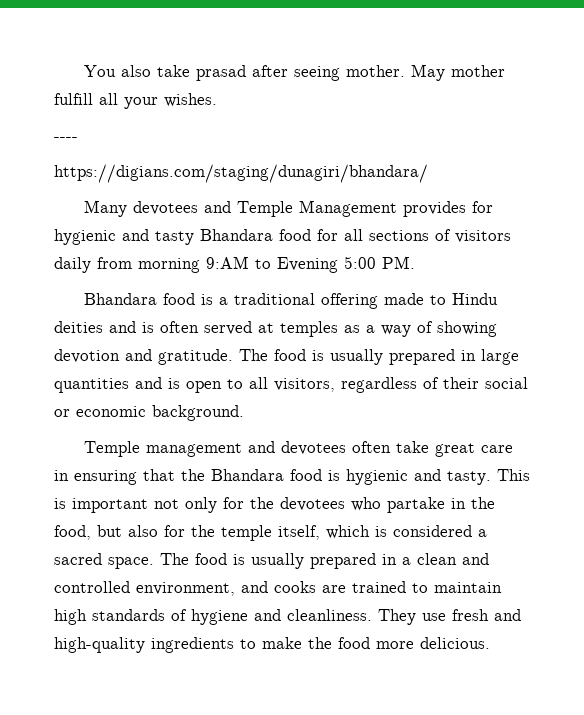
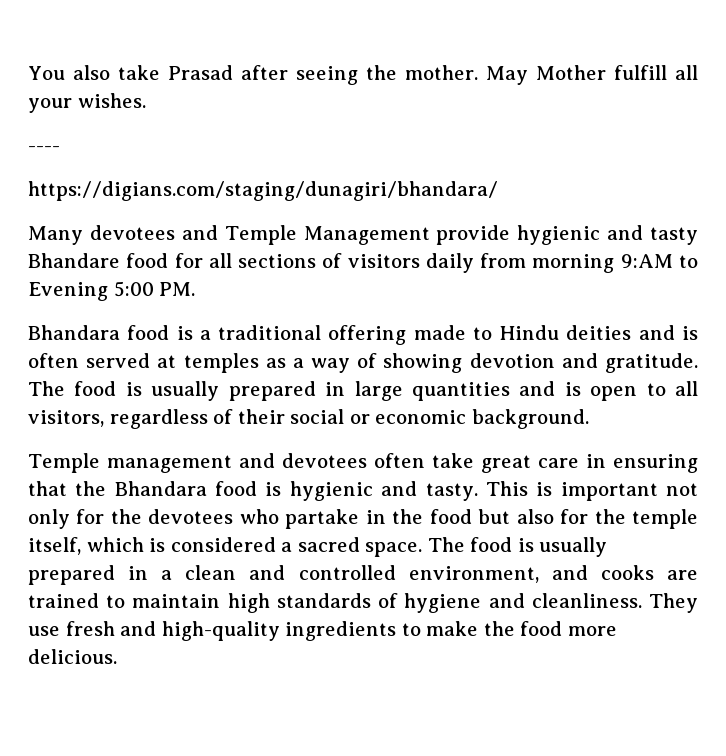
- You also take prasad after seeing mother.
+ You also take Prasad after seeing the mother.
- May mother fulfill all your wishes.
+ May Mother fulfill all your wishes.
- Many devotees and Temple Management provides for hygienic and tasty Bhandara food for all sections of visitors daily from morning 9:AM to Evening 5:00 PM.
+ Many devotees and Temple Management provide hygienic and tasty Bhandare food for all sections of visitors daily from morning 9:AM to Evening 5:00 PM.
- This is important not only for the devotees who partake in the food, but also for the temple itself, which is considered a sacred space.
+ This is important not only for the devotees who partake in the food but also for the temple itself, which is considered a sacred space.

